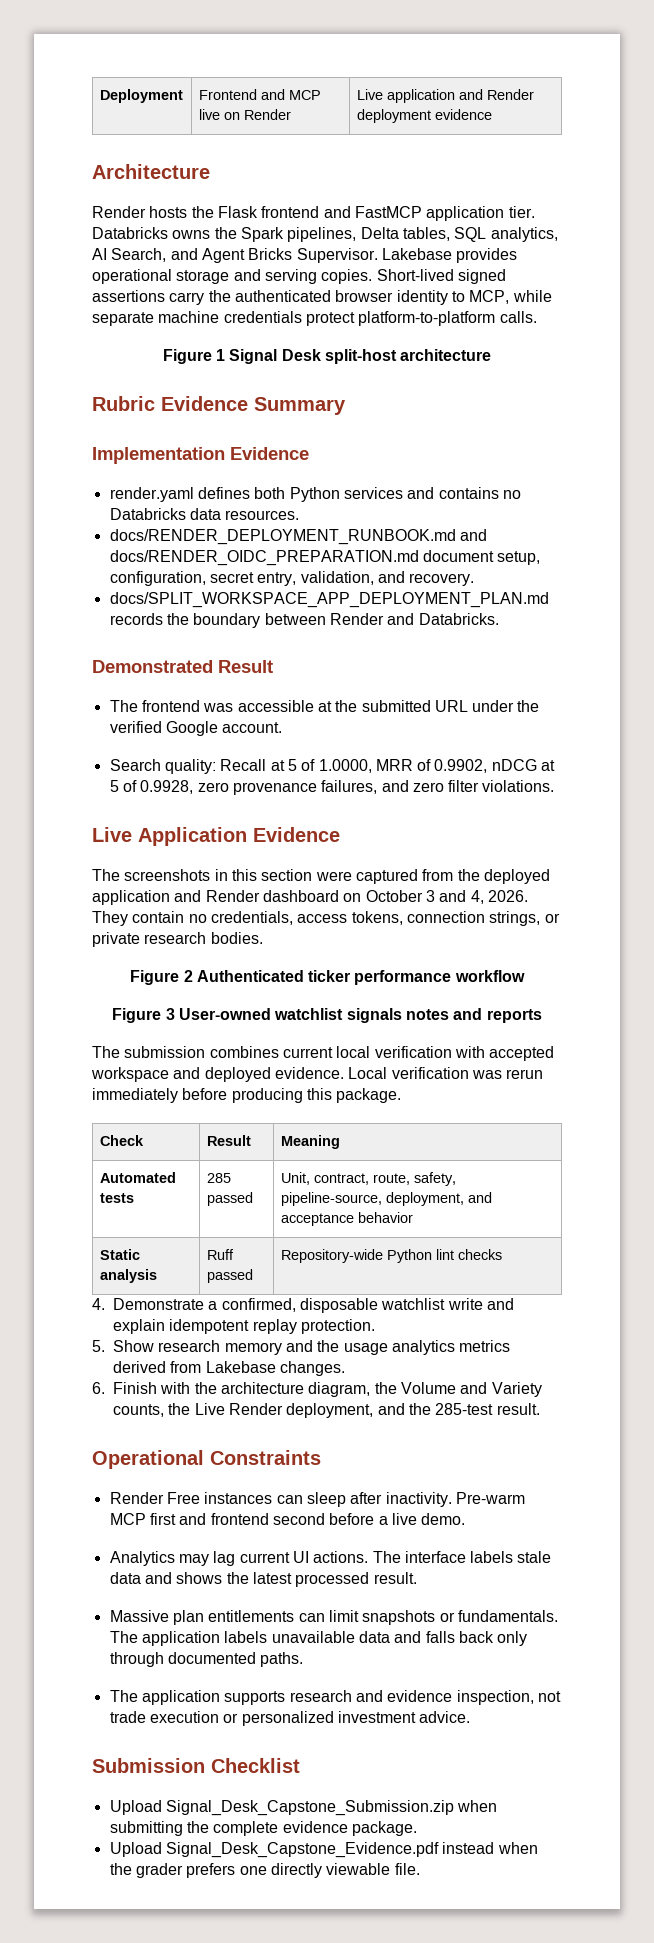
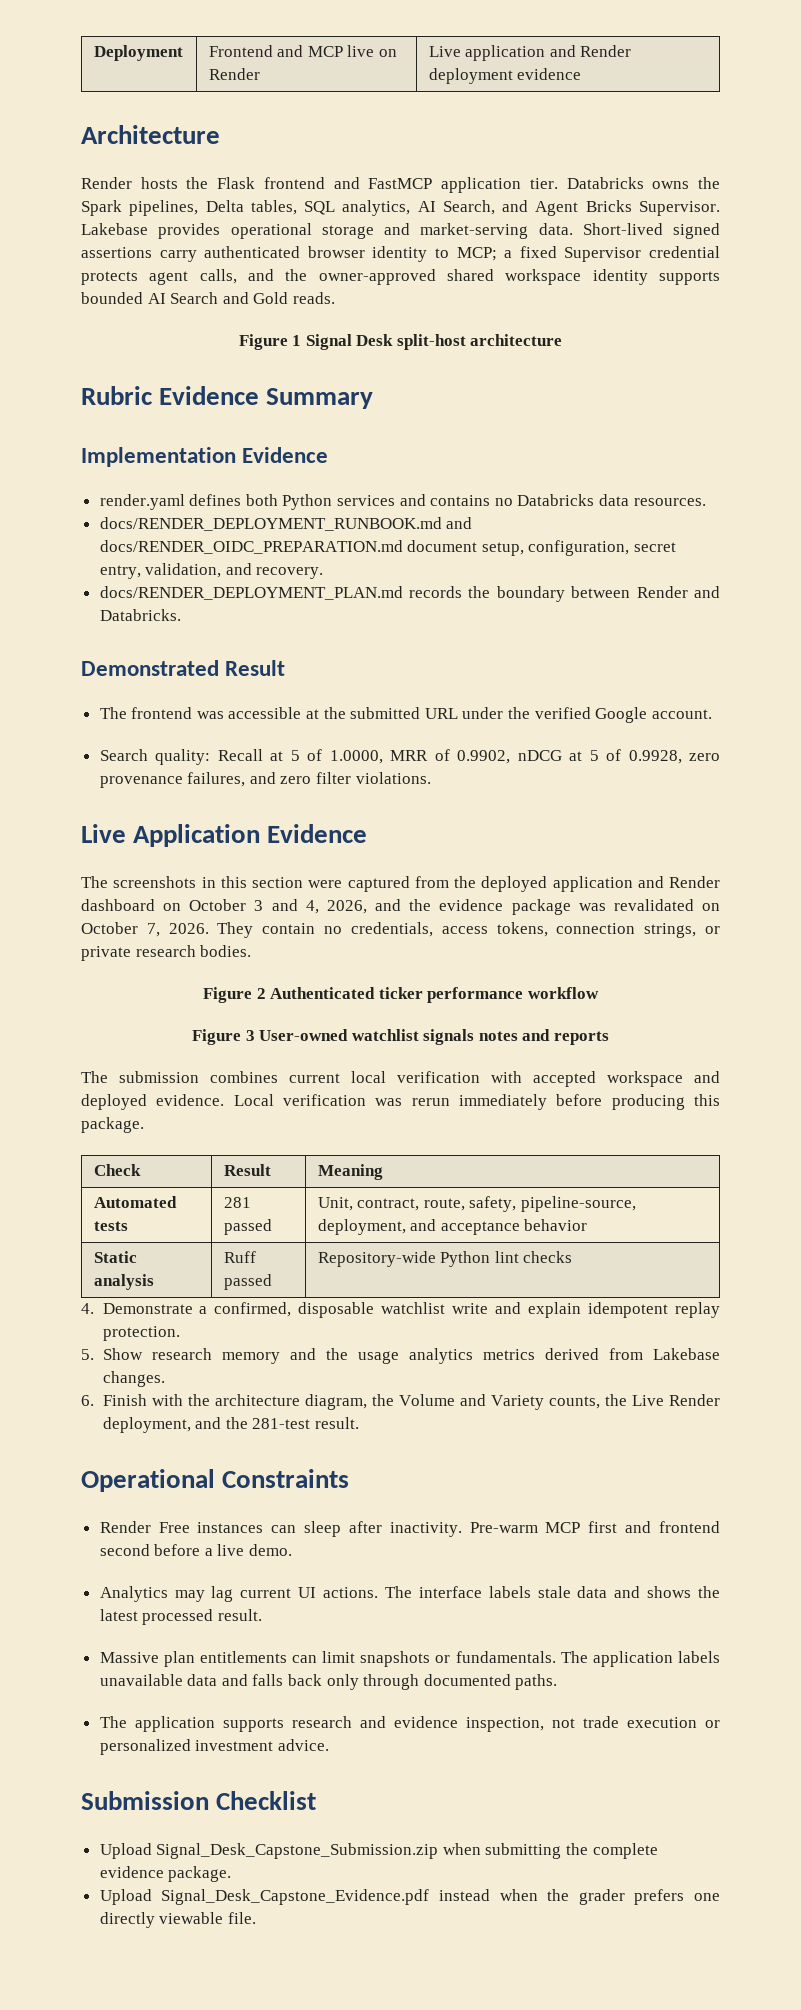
- Lakebase provides operational storage and serving copies.
+ Lakebase provides operational storage and market-serving data.
- Short-lived signed assertions carry the authenticated browser identity to MCP, while separate machine credentials protect platform-to-platform calls.
+ Short-lived signed assertions carry authenticated browser identity to MCP; a fixed Supervisor credential protects agent calls, and the owner-approved shared workspace identity supports bounded AI Search and Gold reads.
- docs/SPLIT_WORKSPACE_APP_DEPLOYMENT_PLAN.md records the boundary between Render and Databricks.
+ docs/RENDER_DEPLOYMENT_PLAN.md records the boundary between Render and Databricks.
- The screenshots in this section were captured from the deployed application and Render dashboard on October 3 and 4, 2026.
+ The screenshots in this section were captured from the deployed application and Render dashboard on October 3 and 4, 2026, and the evidence package was revalidated on October 7, 2026.
- Automated tests | 285 passed | Unit, contract, route, safety, pipeline-source, deployment, and acceptance behavior
+ Automated tests | 281 passed | Unit, contract, route, safety, pipeline-source, deployment, and acceptance behavior
- 6. Finish with the architecture diagram, the Volume and Variety counts, the Live Render deployment, and the 285-test result.
+ 6. Finish with the architecture diagram, the Volume and Variety counts, the Live Render deployment, and the 281-test result.

